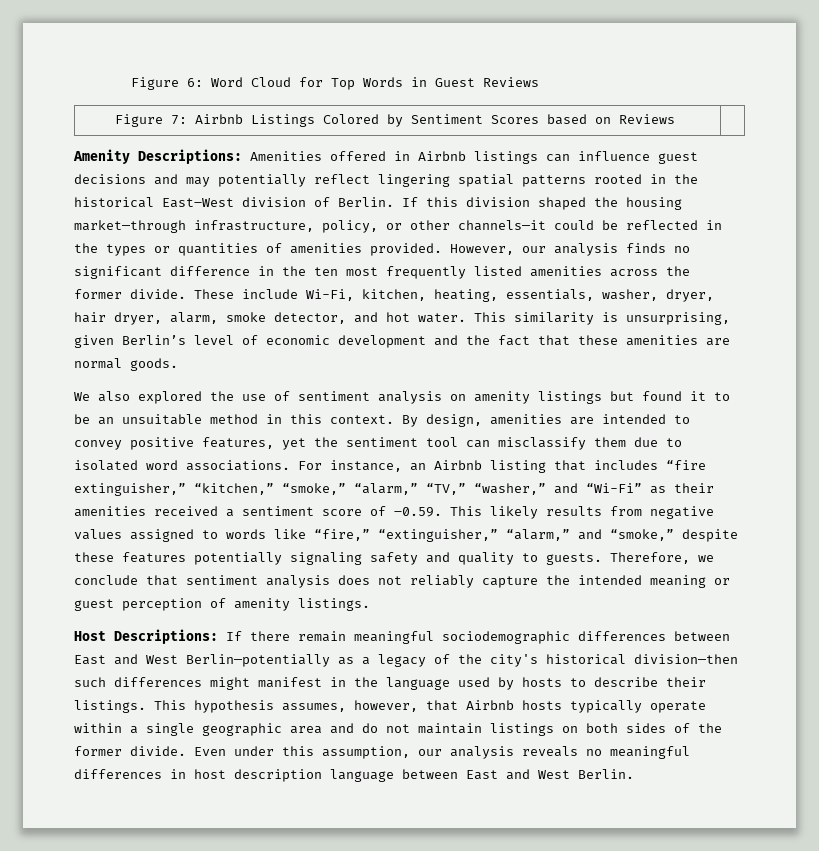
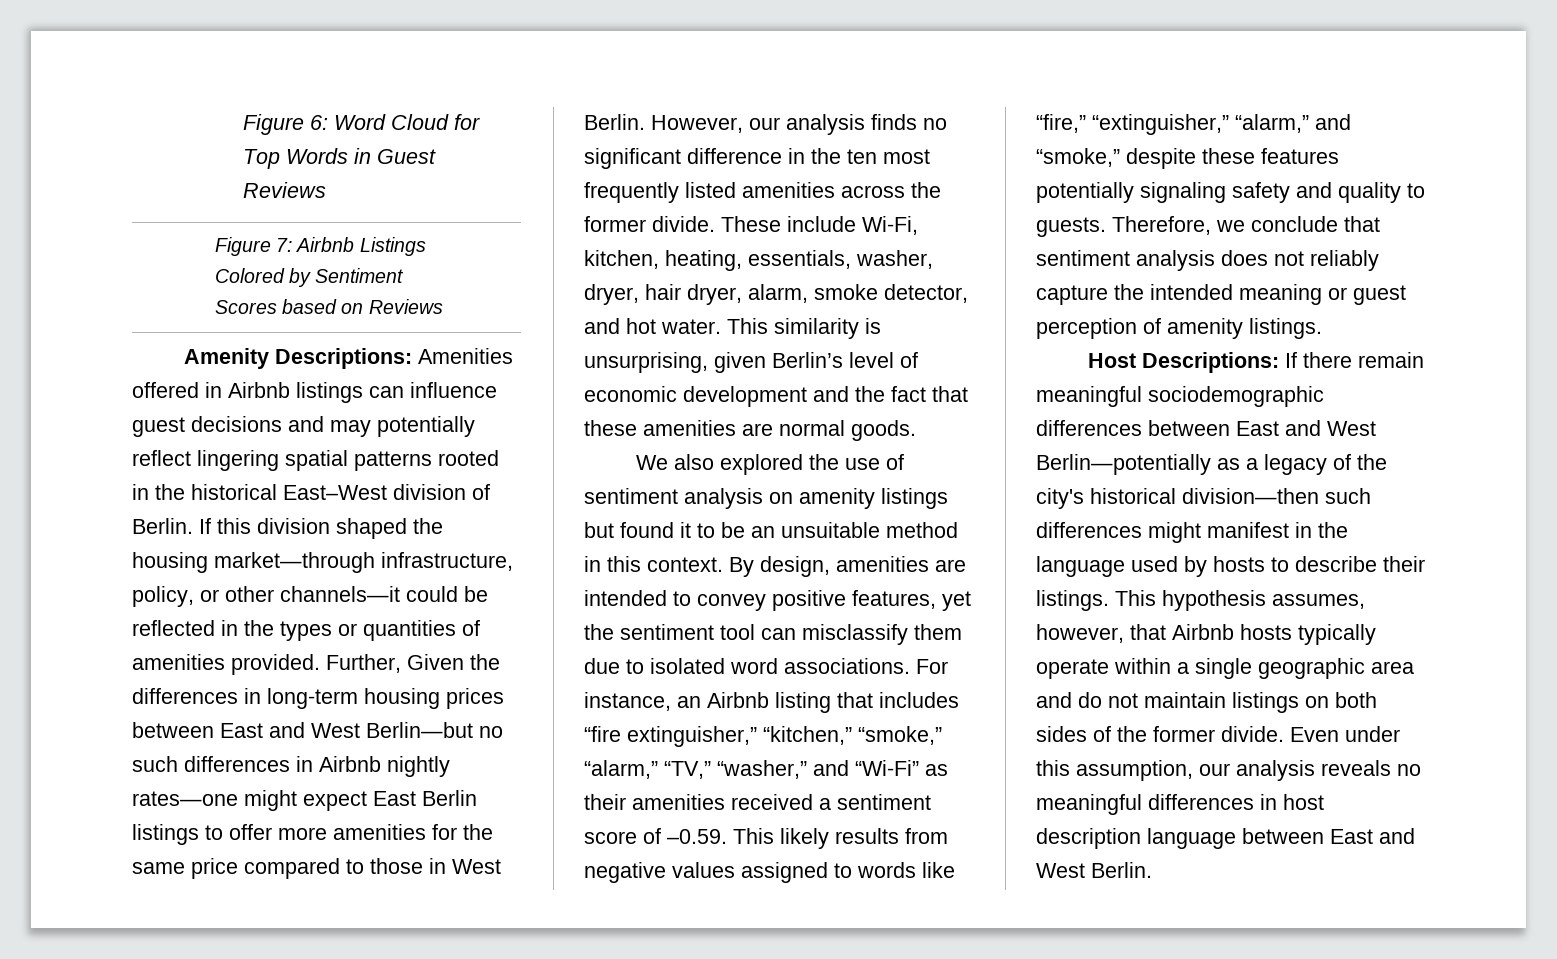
+ Further, Given the differences in long-term housing prices between East and West Berlin—but no such differences in Airbnb nightly rates—one might expect East Berlin listings to offer more amenities for the same price compared to those in West Berlin.

